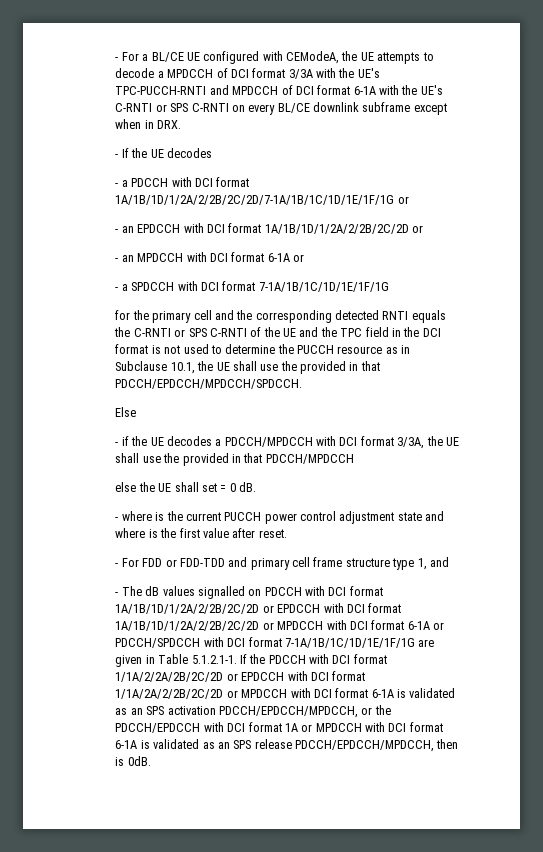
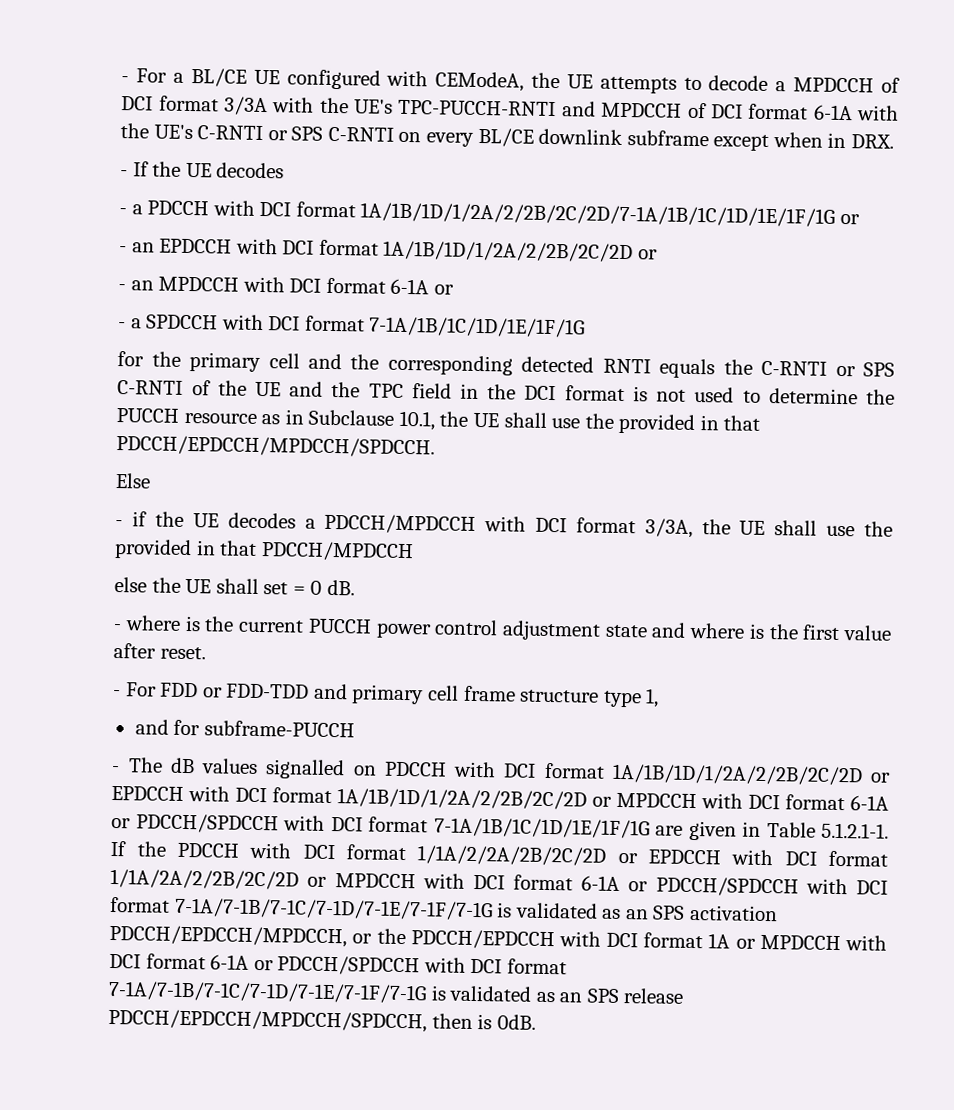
- - For FDD or FDD-TDD and primary cell frame structure type 1, and
+ - For FDD or FDD-TDD and primary cell frame structure type 1,
+ and for subframe-PUCCH
- - The dB values signalled on PDCCH with DCI format 1A/1B/1D/1/2A/2/2B/2C/2D or EPDCCH with DCI format 1A/1B/1D/1/2A/2/2B/2C/2D or MPDCCH with DCI format 6-1A or PDCCH/SPDCCH with DCI format 7-1A/1B/1C/1D/1E/1F/1G are given in Table 5.1.2.1-1. If the PDCCH with DCI format 1/1A/2/2A/2B/2C/2D or EPDCCH with DCI format 1/1A/2A/2/2B/2C/2D or MPDCCH with DCI format 6-1A is validated as an SPS activation PDCCH/EPDCCH/MPDCCH, or the PDCCH/EPDCCH with DCI format 1A or MPDCCH with DCI format 6-1A is validated as an SPS release PDCCH/EPDCCH/MPDCCH, then is 0dB.
+ - The dB values signalled on PDCCH with DCI format 1A/1B/1D/1/2A/2/2B/2C/2D or EPDCCH with DCI format 1A/1B/1D/1/2A/2/2B/2C/2D or MPDCCH with DCI format 6-1A or PDCCH/SPDCCH with DCI format 7-1A/1B/1C/1D/1E/1F/1G are given in Table 5.1.2.1-1. If the PDCCH with DCI format 1/1A/2/2A/2B/2C/2D or EPDCCH with DCI format 1/1A/2A/2/2B/2C/2D or MPDCCH with DCI format 6-1A or PDCCH/SPDCCH with DCI format 7-1A/7-1B/7-1C/7-1D/7-1E/7-1F/7-1G is validated as an SPS activation PDCCH/EPDCCH/MPDCCH, or the PDCCH/EPDCCH with DCI format 1A or MPDCCH with DCI format 6-1A or PDCCH/SPDCCH with DCI format 7-1A/7-1B/7-1C/7-1D/7-1E/7-1F/7-1G is validated as an SPS release PDCCH/EPDCCH/MPDCCH/SPDCCH, then is 0dB.

